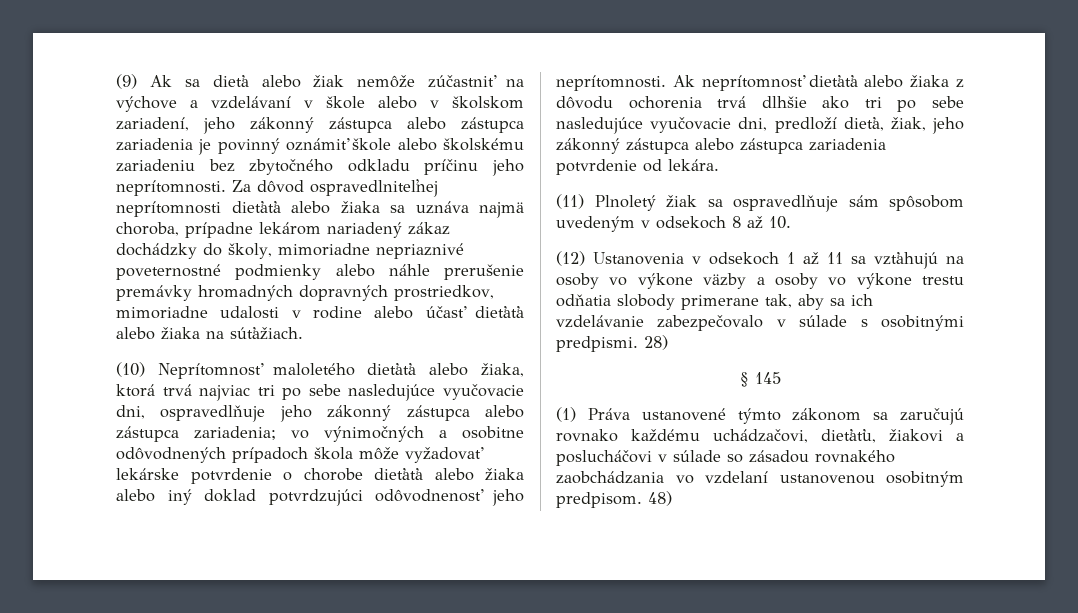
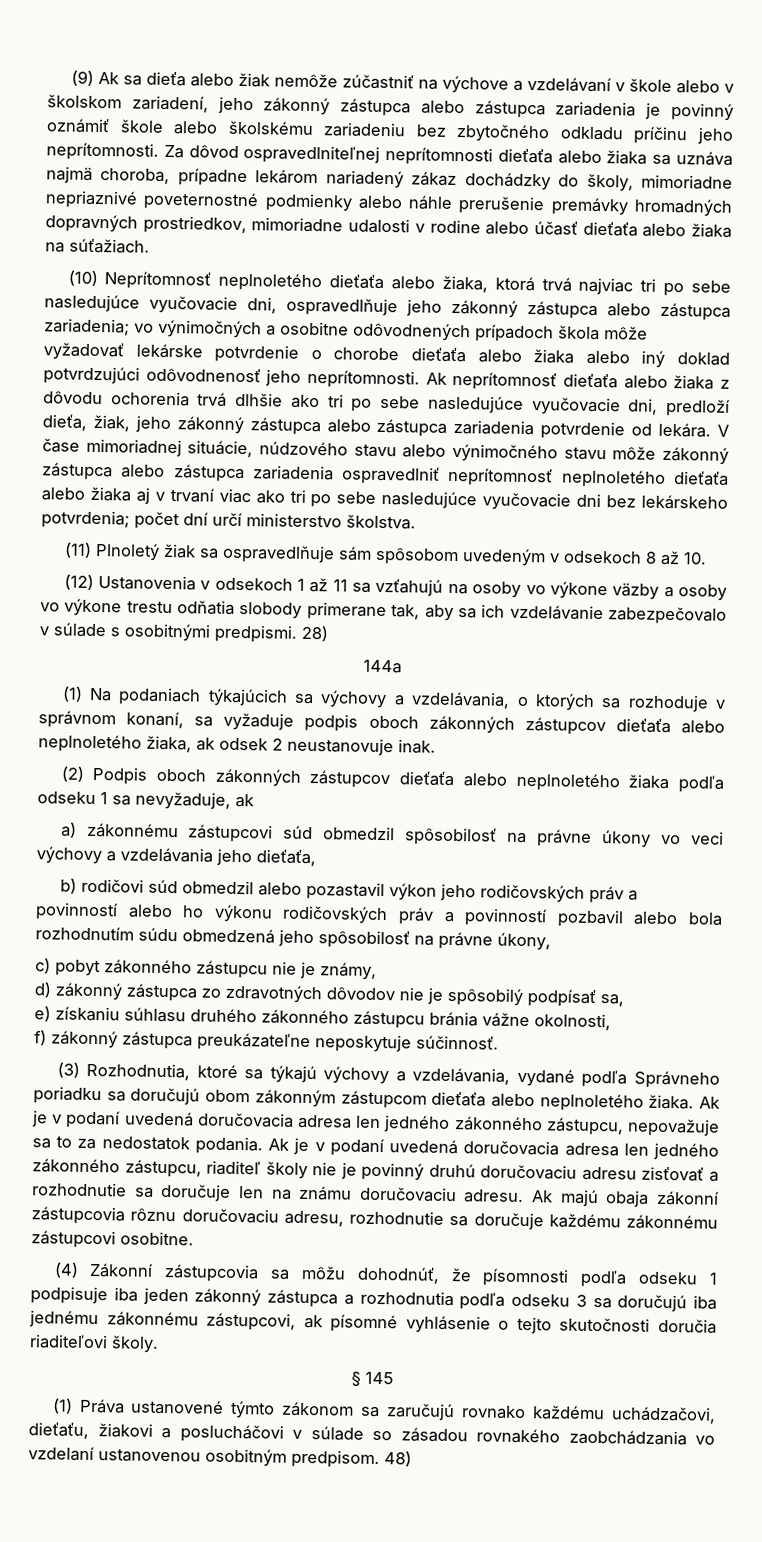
- (10) Neprítomnosť maloletého dieťaťa alebo žiaka, ktorá trvá najviac tri po sebe nasledujúce vyučovacie dni, ospravedlňuje jeho zákonný zástupca alebo zástupca zariadenia; vo výnimočných a osobitne odôvodnených prípadoch škola môže vyžadovať lekárske potvrdenie o chorobe dieťaťa alebo žiaka alebo iný doklad potvrdzujúci odôvodnenosť jeho neprítomnosti.
+ (10) Neprítomnosť neplnoletého dieťaťa alebo žiaka, ktorá trvá najviac tri po sebe nasledujúce vyučovacie dni, ospravedlňuje jeho zákonný zástupca alebo zástupca zariadenia; vo výnimočných a osobitne odôvodnených prípadoch škola môže vyžadovať lekárske potvrdenie o chorobe dieťaťa alebo žiaka alebo iný doklad potvrdzujúci odôvodnenosť jeho neprítomnosti.
+ V čase mimoriadnej situácie, núdzového stavu alebo výnimočného stavu môže zákonný zástupca alebo zástupca zariadenia ospravedlniť neprítomnosť neplnoletého dieťaťa alebo žiaka aj v trvaní viac ako tri po sebe nasledujúce vyučovacie dni bez lekárskeho potvrdenia; počet dní určí ministerstvo školstva.
+ 144a
+ (1) Na podaniach týkajúcich sa výchovy a vzdelávania, o ktorých sa rozhoduje v správnom konaní, sa vyžaduje podpis oboch zákonných zástupcov dieťaťa alebo neplnoletého žiaka, ak odsek 2 neustanovuje inak.
+ (2) Podpis oboch zákonných zástupcov dieťaťa alebo neplnoletého žiaka podľa odseku 1 sa nevyžaduje, ak
+ a) zákonnému zástupcovi súd obmedzil spôsobilosť na právne úkony vo veci výchovy a vzdelávania jeho dieťaťa,
+ b) rodičovi súd obmedzil alebo pozastavil výkon jeho rodičovských práv a povinností alebo ho výkonu rodičovských práv a povinností pozbavil alebo bola rozhodnutím súdu obmedzená jeho spôsobilosť na právne úkony,
+ c) pobyt zákonného zástupcu nie je známy,
+ d) zákonný zástupca zo zdravotných dôvodov nie je spôsobilý podpísať sa,
+ e) získaniu súhlasu druhého zákonného zástupcu bránia vážne okolnosti,
+ f) zákonný zástupca preukázateľne neposkytuje súčinnosť.
+ (3) Rozhodnutia, ktoré sa týkajú výchovy a vzdelávania, vydané podľa Správneho poriadku sa doručujú obom zákonným zástupcom dieťaťa alebo neplnoletého žiaka. Ak je v podaní uvedená doručovacia adresa len jedného zákonného zástupcu, nepovažuje sa to za nedostatok podania. Ak je v podaní uvedená doručovacia adresa len jedného zákonného zástupcu, riaditeľ školy nie je povinný druhú doručovaciu adresu zisťovať a rozhodnutie sa doručuje len na známu doručovaciu adresu. Ak majú obaja zákonní zástupcovia rôznu doručovaciu adresu, rozhodnutie sa doručuje každému zákonnému zástupcovi osobitne.
+ (4) Zákonní zástupcovia sa môžu dohodnúť, že písomnosti podľa odseku 1 podpisuje iba jeden zákonný zástupca a rozhodnutia podľa odseku 3 sa doručujú iba jednému zákonnému zástupcovi, ak písomné vyhlásenie o tejto skutočnosti doručia riaditeľovi školy.

